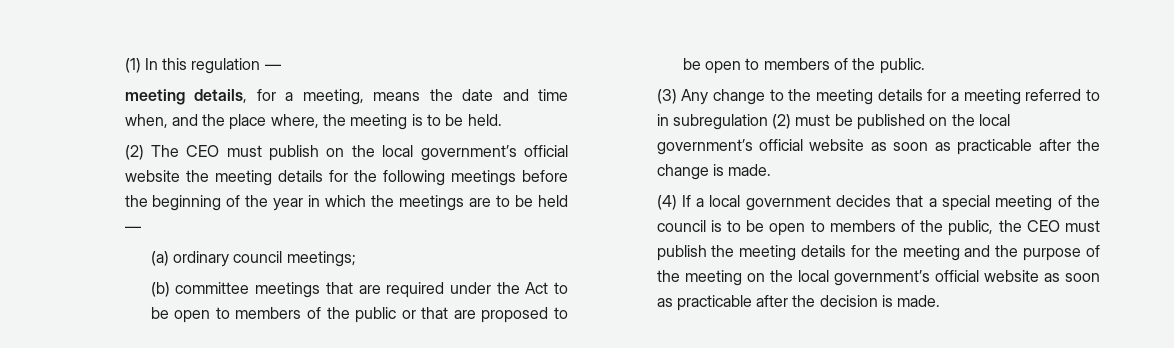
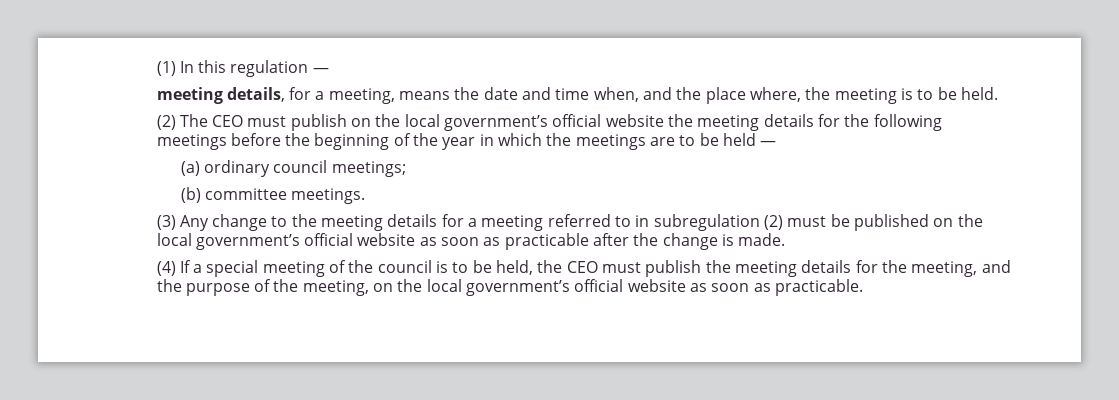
- (b) committee meetings that are required under the Act to be open to members of the public or that are proposed to be open to members of the public.
+ (b) committee meetings.
- (4) If a local government decides that a special meeting of the council is to be open to members of the public, the CEO must publish the meeting details for the meeting and the purpose of the meeting on the local government’s official website as soon as practicable after the decision is made.
+ (4) If a special meeting of the council is to be held, the CEO must publish the meeting details for the meeting, and the purpose of the meeting, on the local government’s official website as soon as practicable.

